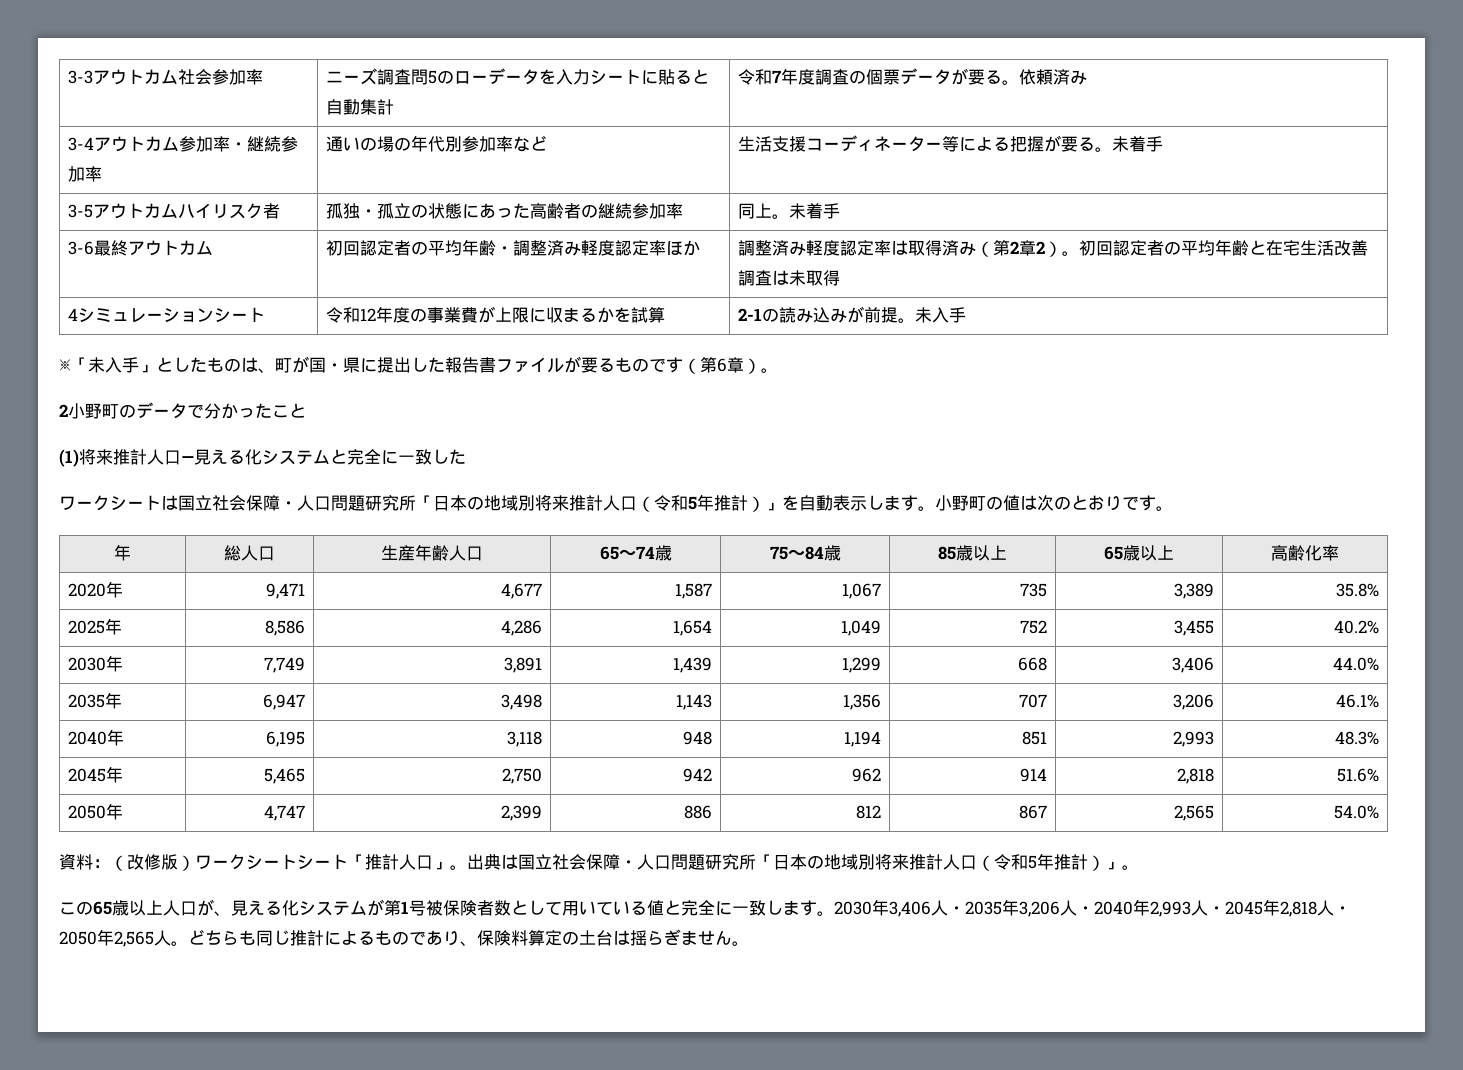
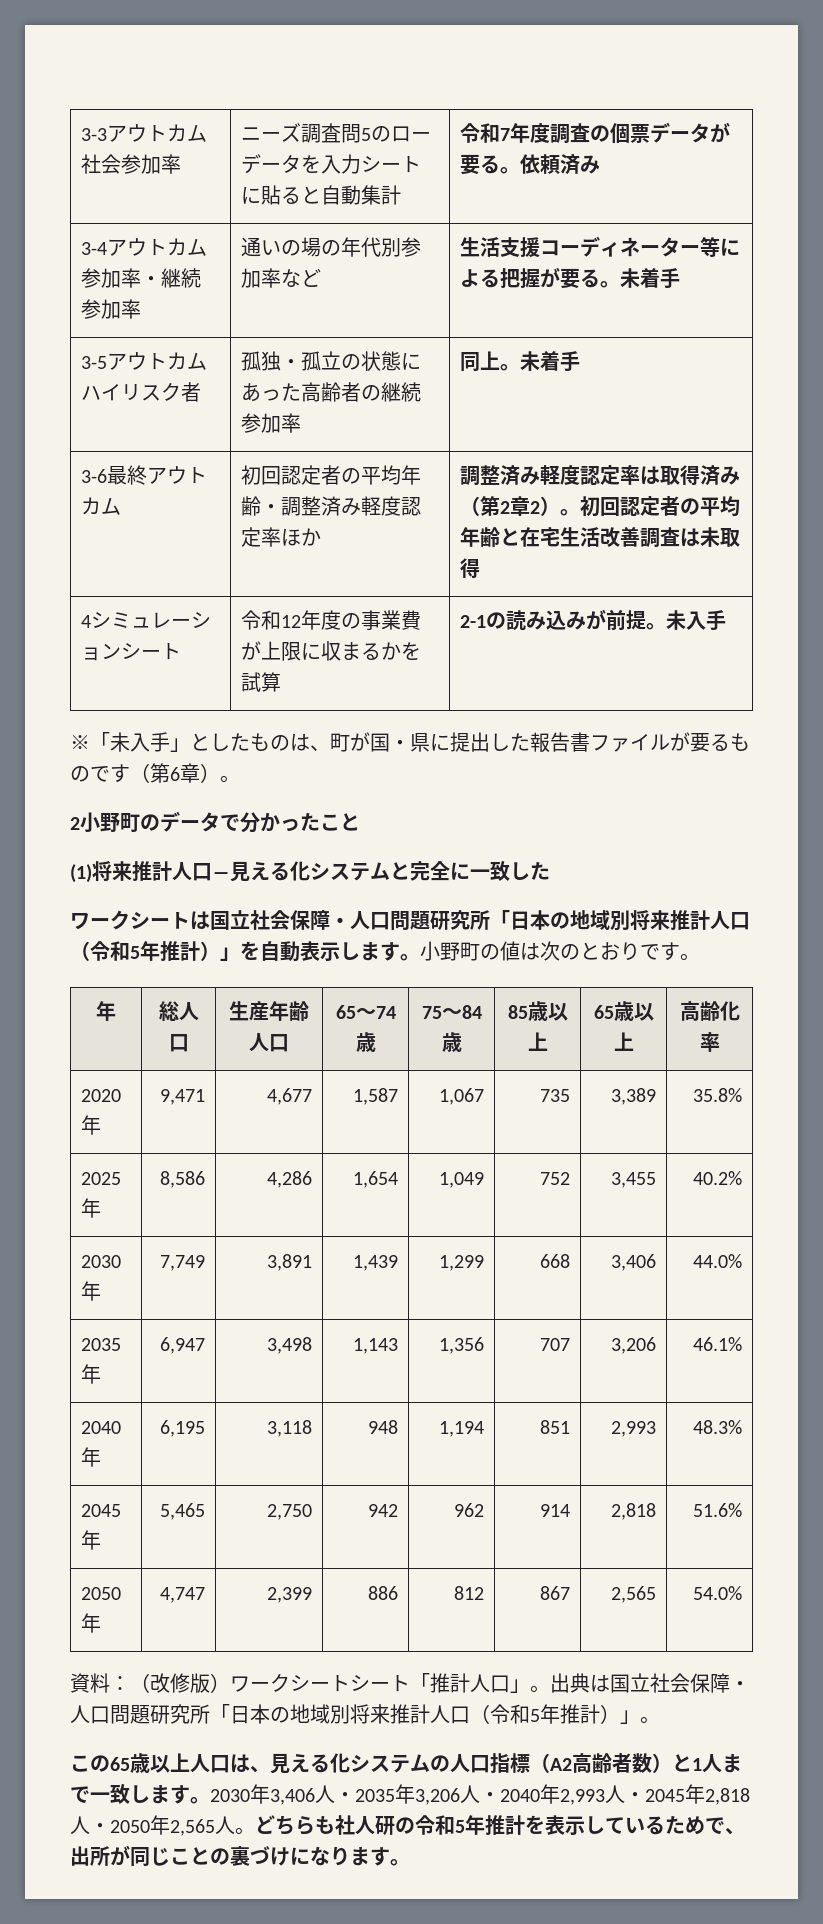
- この65歳以上人口が、見える化システムが第1号被保険者数として用いている値と完全に一致します。
+ この65歳以上人口は、見える化システムの人口指標（A2高齢者数）と1人まで一致します。
- どちらも同じ推計によるものであり、保険料算定の土台は揺らぎません。
+ どちらも社人研の令和5年推計を表示しているためで、出所が同じことの裏づけになります。

